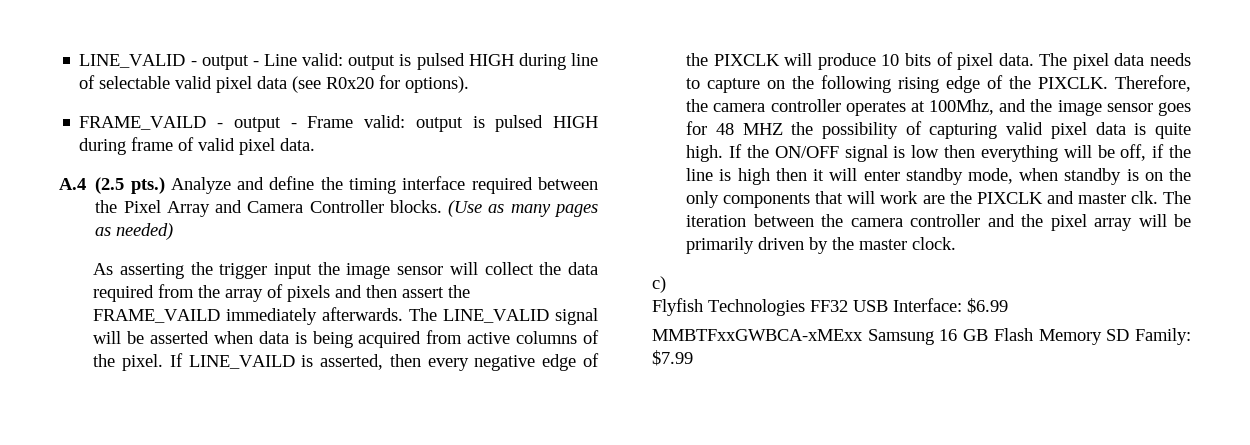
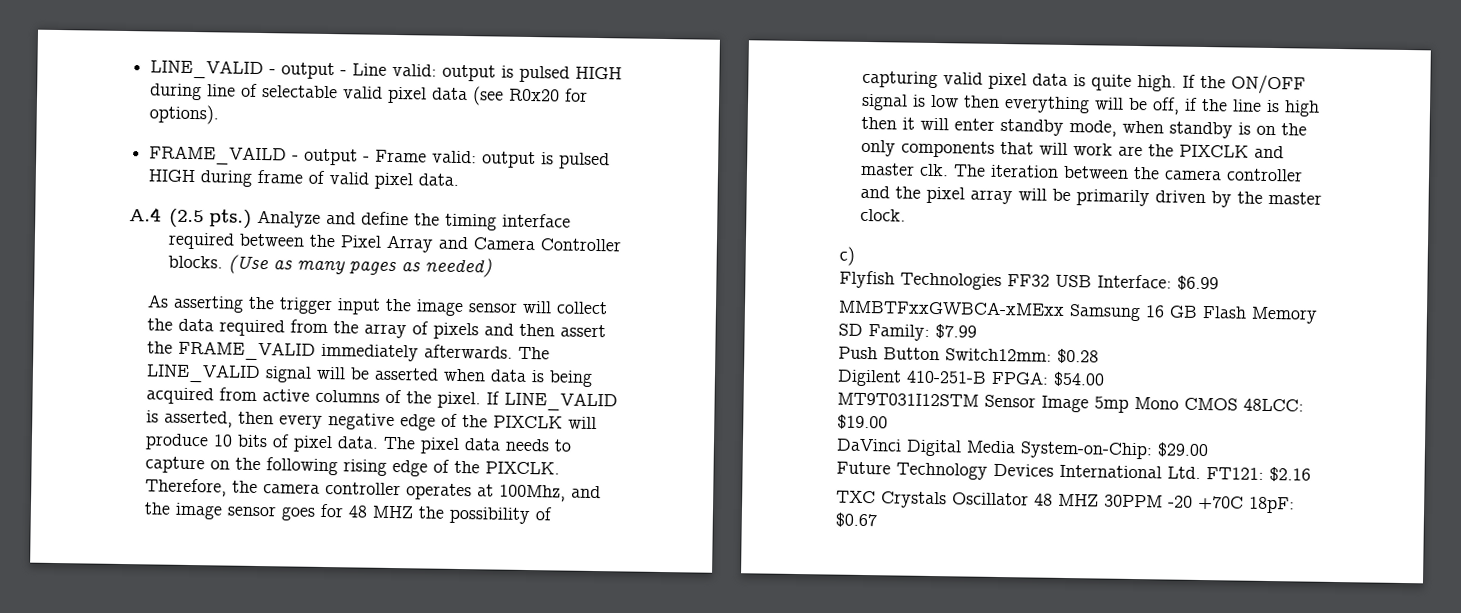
- As asserting the trigger input the image sensor will collect the data required from the array of pixels and then assert the FRAME_VAILD immediately afterwards.
+ As asserting the trigger input the image sensor will collect the data required from the array of pixels and then assert the FRAME_VALID immediately afterwards.
- If LINE_VAILD is asserted, then every negative edge of the PIXCLK will produce 10 bits of pixel data.
+ If LINE_VALID is asserted, then every negative edge of the PIXCLK will produce 10 bits of pixel data.
+ Push Button Switch12mm: $0.28
+ Digilent 410-251-B FPGA: $54.00
+ MT9T031I12STM Sensor Image 5mp Mono CMOS 48LCC: $19.00
+ DaVinci Digital Media System-on-Chip: $29.00
+ Future Technology Devices International Ltd. FT121: $2.16
+ TXC Crystals Oscillator 48 MHZ 30PPM -20 +70C 18pF: $0.67

